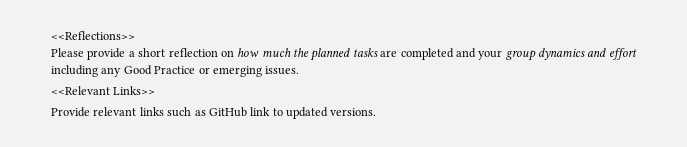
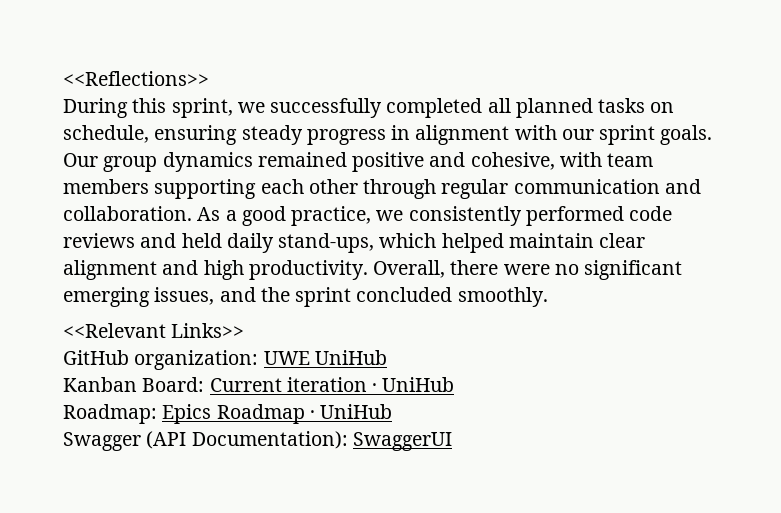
- Please provide a short reflection on how much the planned tasks are completed and your group dynamics and effort including any Good Practice or emerging issues.
+ During this sprint, we successfully completed all planned tasks on schedule, ensuring steady progress in alignment with our sprint goals. Our group dynamics remained positive and cohesive, with team members supporting each other through regular communication and collaboration. As a good practice, we consistently performed code reviews and held daily stand-ups, which helped maintain clear alignment and high productivity. Overall, there were no significant emerging issues, and the sprint concluded smoothly.
  <<Relevant Links>>
- Provide relevant links such as GitHub link to updated versions.
+ GitHub organization: UWE UniHub
+ Kanban Board: Current iteration · UniHub
+ Roadmap: Epics Roadmap · UniHub
+ Swagger (API Documentation): SwaggerUI

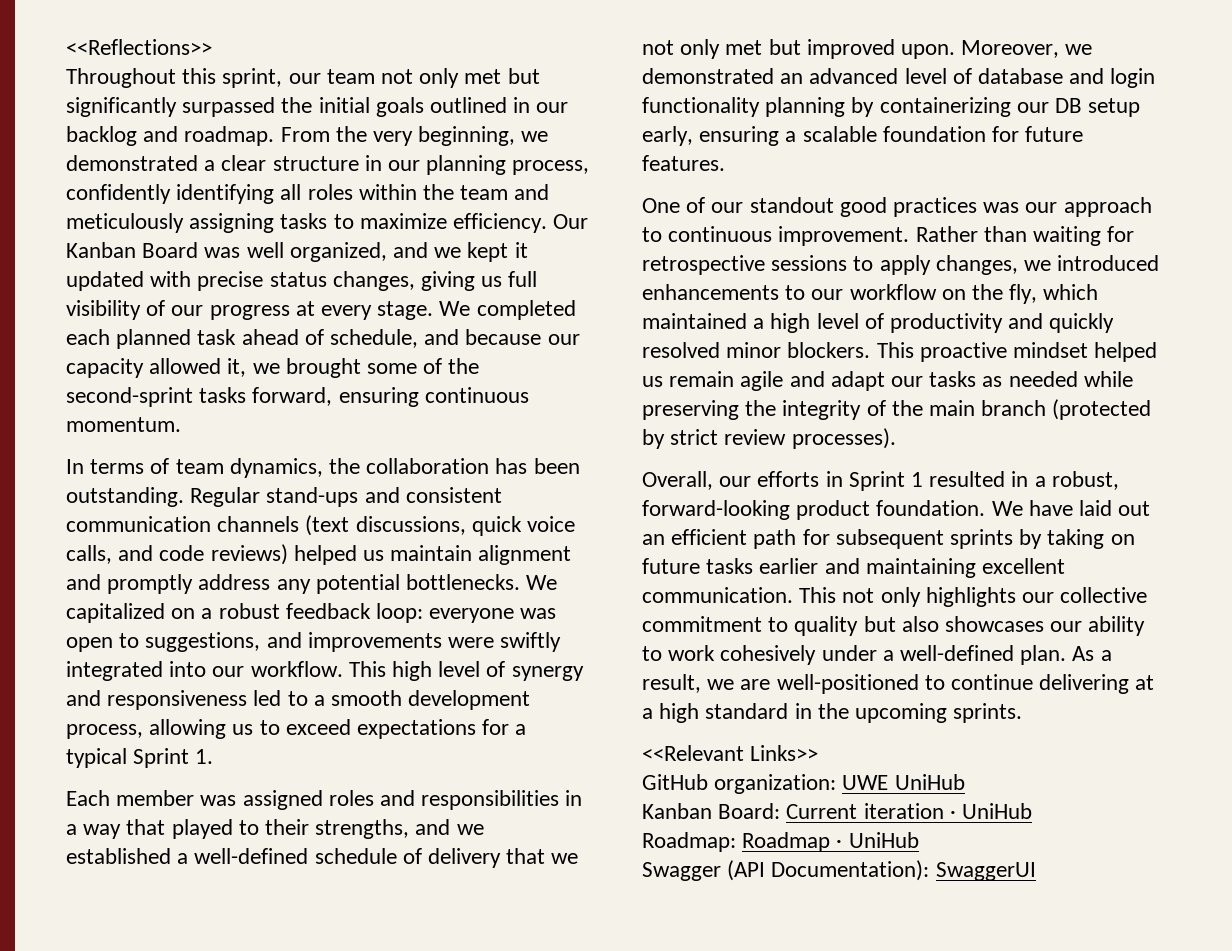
- During this sprint, we successfully completed all planned tasks on schedule, ensuring steady progress in alignment with our sprint goals. Our group dynamics remained positive and cohesive, with team members supporting each other through regular communication and collaboration. As a good practice, we consistently performed code reviews and held daily stand-ups, which helped maintain clear alignment and high productivity. Overall, there were no significant emerging issues, and the sprint concluded smoothly.
+ Throughout this sprint, our team not only met but significantly surpassed the initial goals outlined in our backlog and roadmap. From the very beginning, we demonstrated a clear structure in our planning process, confidently identifying all roles within the team and meticulously assigning tasks to maximize efficiency. Our Kanban Board was well organized, and we kept it updated with precise status changes, giving us full visibility of our progress at every stage. We completed each planned task ahead of schedule, and because our capacity allowed it, we brought some of the second-sprint tasks forward, ensuring continuous momentum.
+ In terms of team dynamics, the collaboration has been outstanding. Regular stand-ups and consistent communication channels (text discussions, quick voice calls, and code reviews) helped us maintain alignment and promptly address any potential bottlenecks. We capitalized on a robust feedback loop: everyone was open to suggestions, and improvements were swiftly integrated into our workflow. This high level of synergy and responsiveness led to a smooth development process, allowing us to exceed expectations for a typical Sprint 1.
+ Each member was assigned roles and responsibilities in a way that played to their strengths, and we established a well-defined schedule of delivery that we not only met but improved upon. Moreover, we demonstrated an advanced level of database and login functionality planning by containerizing our DB setup early, ensuring a scalable foundation for future features.
+ One of our standout good practices was our approach to continuous improvement. Rather than waiting for retrospective sessions to apply changes, we introduced enhancements to our workflow on the fly, which maintained a high level of productivity and quickly resolved minor blockers. This proactive mindset helped us remain agile and adapt our tasks as needed while preserving the integrity of the main branch (protected by strict review processes).
+ Overall, our efforts in Sprint 1 resulted in a robust, forward-looking product foundation. We have laid out an efficient path for subsequent sprints by taking on future tasks earlier and maintaining excellent communication. This not only highlights our collective commitment to quality but also showcases our ability to work cohesively under a well-defined plan. As a result, we are well-positioned to continue delivering at a high standard in the upcoming sprints.
- Roadmap: Epics Roadmap · UniHub
+ Roadmap: Roadmap · UniHub

